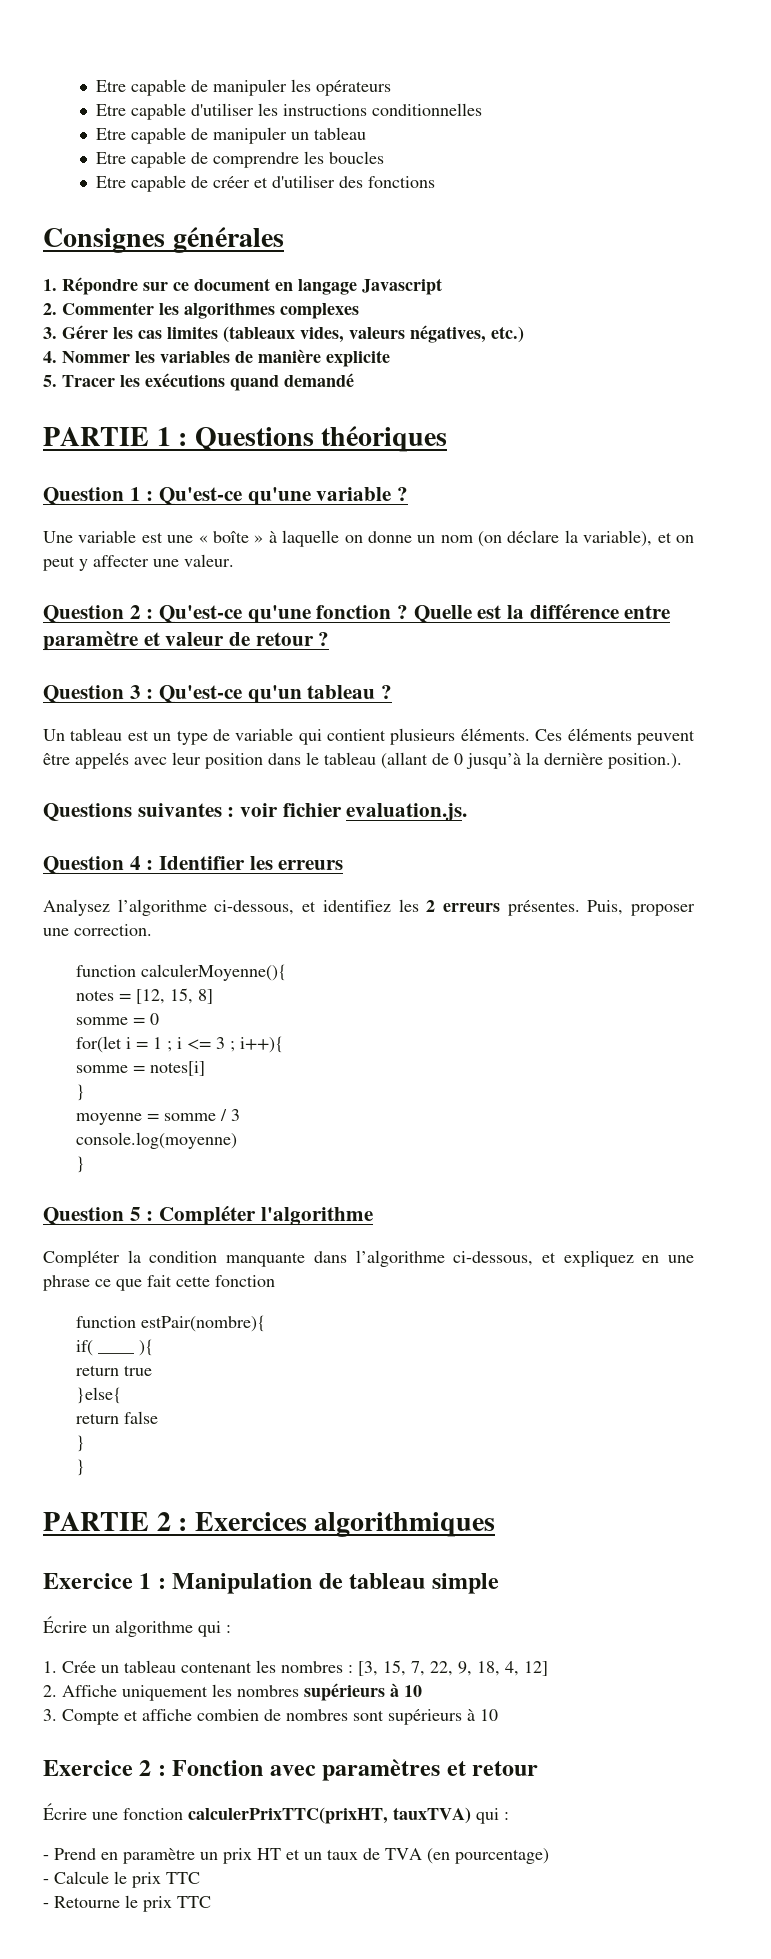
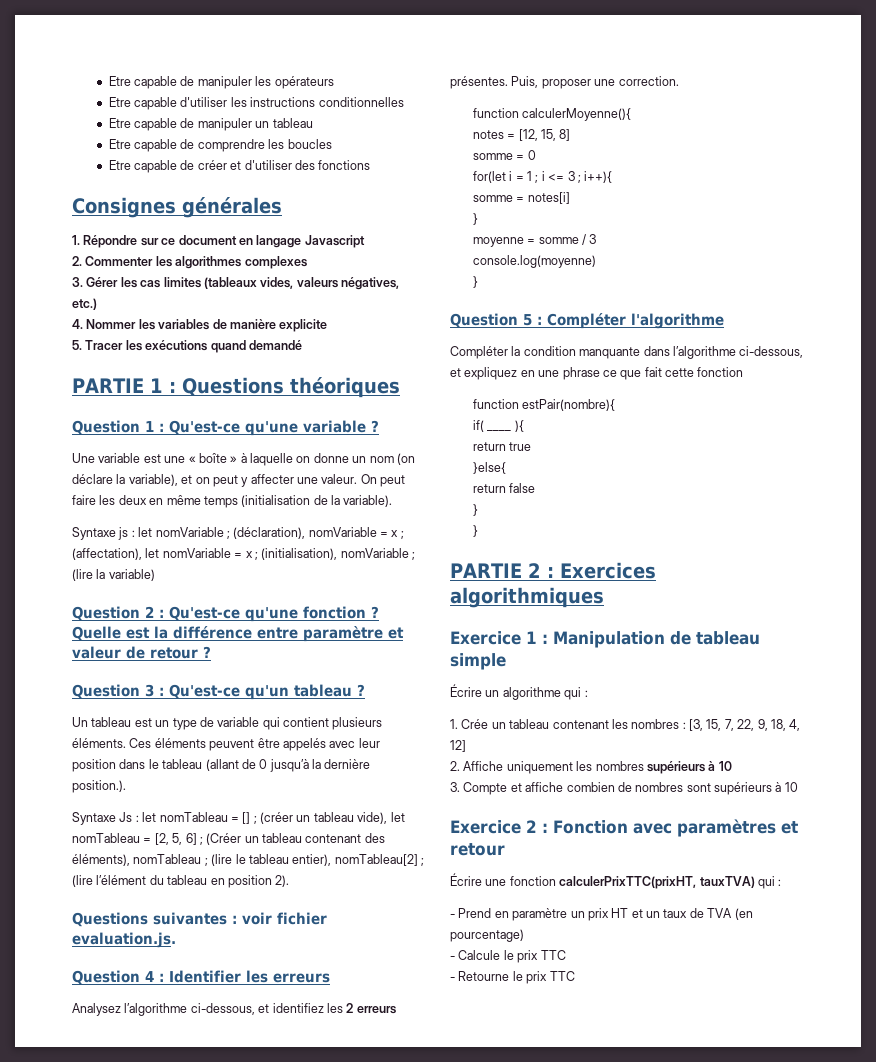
+ On peut faire les deux en même temps (initialisation de la variable).
+ Syntaxe js : let nomVariable ; (déclaration), nomVariable = x ; (affectation), let nomVariable = x ; (initialisation), nomVariable ; (lire la variable)
+ Syntaxe Js : let nomTableau = [] ; (créer un tableau vide), let nomTableau = [2, 5, 6] ; (Créer un tableau contenant des éléments), nomTableau ; (lire le tableau entier), nomTableau[2] ; (lire l’élément du tableau en position 2).

